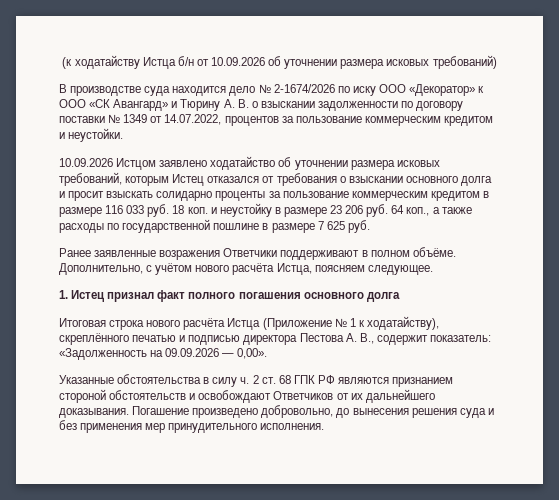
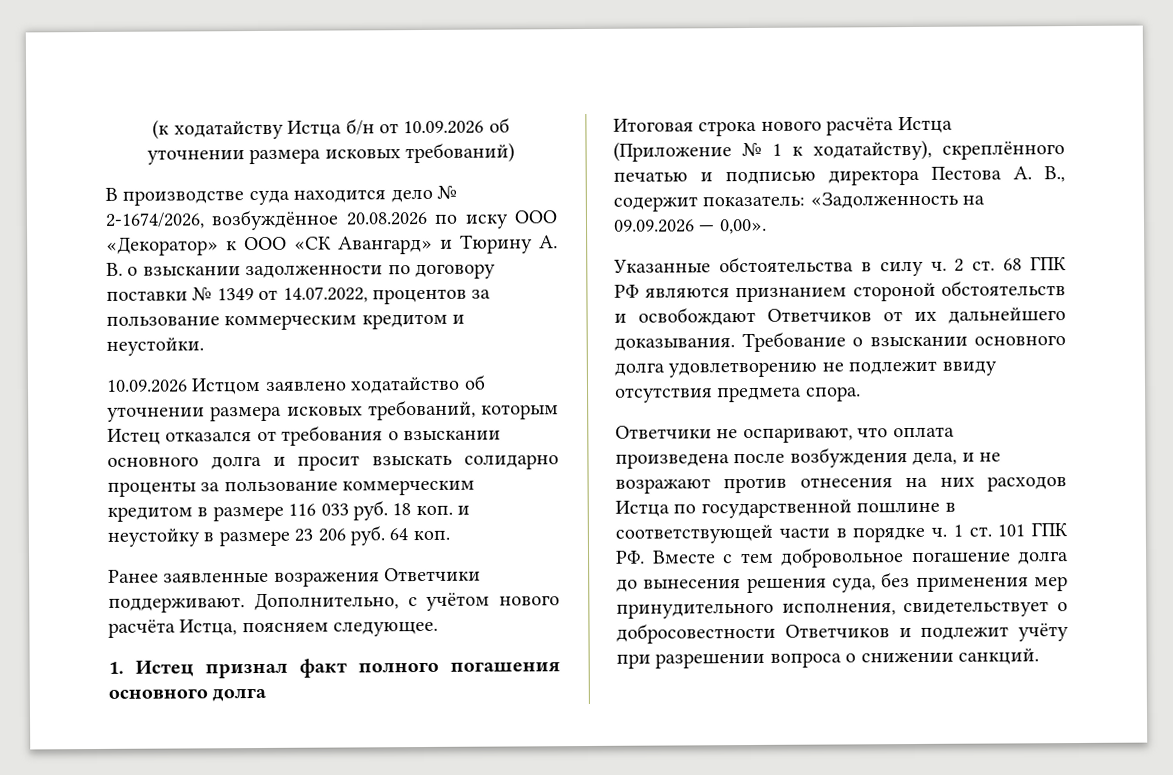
- В производстве суда находится дело № 2-1674/2026 по иску ООО «Декоратор» к ООО «СК Авангард» и Тюрину А. В. о взыскании задолженности по договору поставки № 1349 от 14.07.2022, процентов за пользование коммерческим кредитом и неустойки.
+ В производстве суда находится дело № 2-1674/2026, возбуждённое 20.08.2026 по иску ООО «Декоратор» к ООО «СК Авангард» и Тюрину А. В. о взыскании задолженности по договору поставки № 1349 от 14.07.2022, процентов за пользование коммерческим кредитом и неустойки.
- 10.09.2026 Истцом заявлено ходатайство об уточнении размера исковых требований, которым Истец отказался от требования о взыскании основного долга и просит взыскать солидарно проценты за пользование коммерческим кредитом в размере 116 033 руб. 18 коп. и неустойку в размере 23 206 руб. 64 коп., а также расходы по государственной пошлине в размере 7 625 руб.
+ 10.09.2026 Истцом заявлено ходатайство об уточнении размера исковых требований, которым Истец отказался от требования о взыскании основного долга и просит взыскать солидарно проценты за пользование коммерческим кредитом в размере 116 033 руб. 18 коп. и неустойку в размере 23 206 руб. 64 коп.
- Ранее заявленные возражения Ответчики поддерживают в полном объёме.
+ Ранее заявленные возражения Ответчики поддерживают.
- Погашение произведено добровольно, до вынесения решения суда и без применения мер принудительного исполнения.
+ Требование о взыскании основного долга удовлетворению не подлежит ввиду отсутствия предмета спора.
+ Ответчики не оспаривают, что оплата произведена после возбуждения дела, и не возражают против отнесения на них расходов Истца по государственной пошлине в соответствующей части в порядке ч. 1 ст. 101 ГПК РФ. Вместе с тем добровольное погашение долга до вынесения решения суда, без применения мер принудительного исполнения, свидетельствует о добросовестности Ответчиков и подлежит учёту при разрешении вопроса о снижении санкций.

